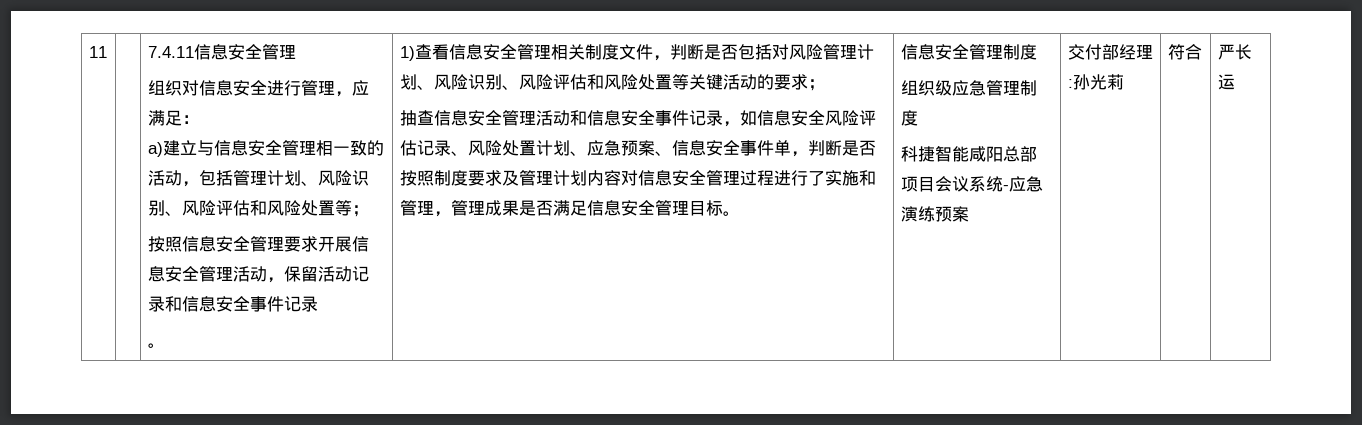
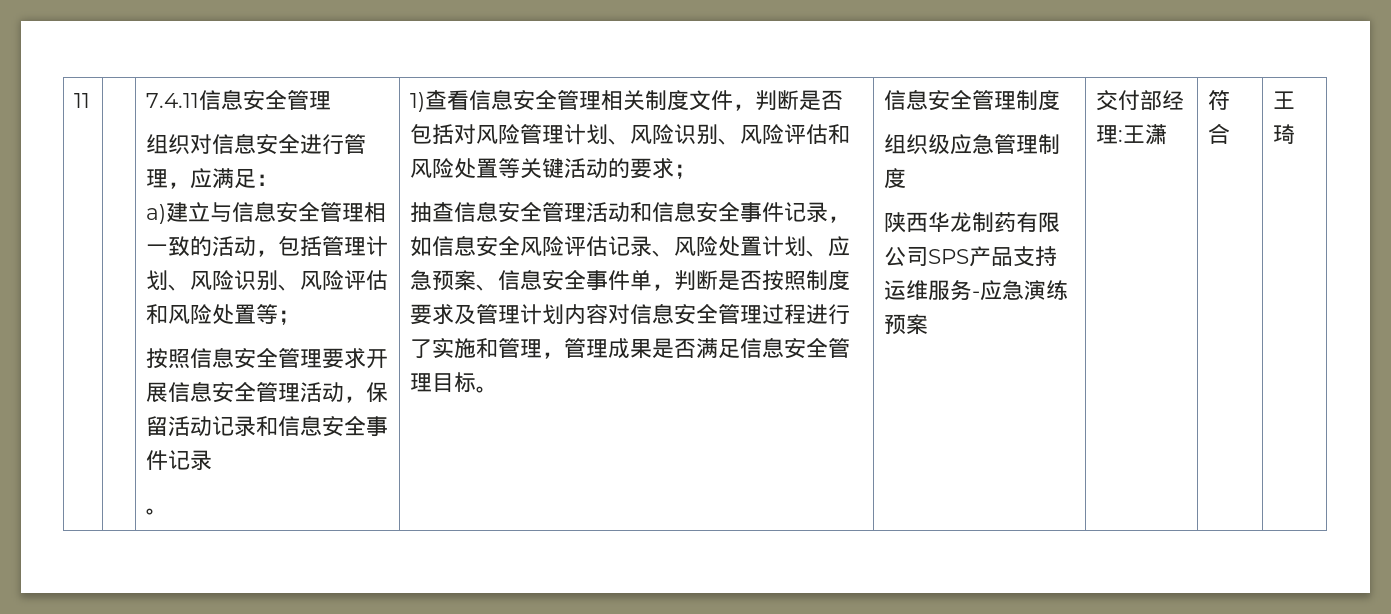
- 科捷智能咸阳总部项目会议系统-应急演练预案
+ 陕西华龙制药有限公司SPS产品支持运维服务-应急演练预案
- 交付部经理:孙光莉
+ 交付部经理:王潇
- 严长运
+ 王琦

